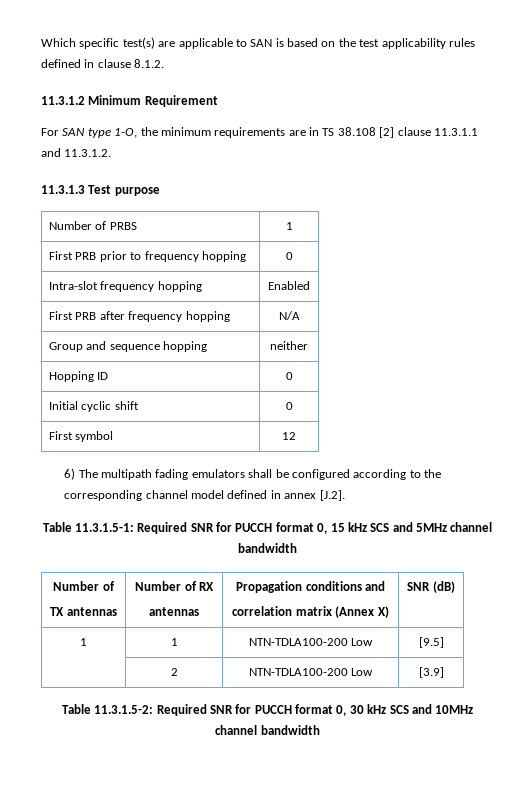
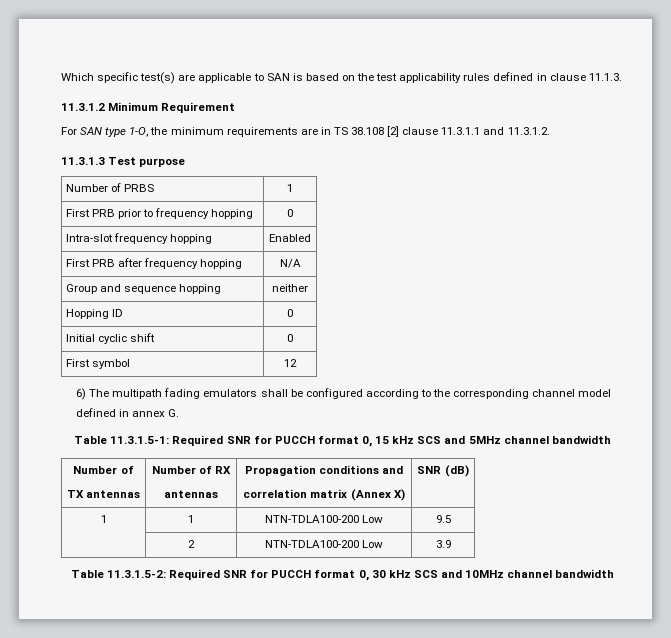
- Which specific test(s) are applicable to SAN is based on the test applicability rules defined in clause 8.1.2.
+ Which specific test(s) are applicable to SAN is based on the test applicability rules defined in clause 11.1.3.
- 6) The multipath fading emulators shall be configured according to the corresponding channel model defined in annex [J.2].
+ 6) The multipath fading emulators shall be configured according to the corresponding channel model defined in annex G.
- 1 | 1 | NTN-TDLA100-200 Low | [9.5]
+ 1 | 1 | NTN-TDLA100-200 Low | 9.5
- | 2 | NTN-TDLA100-200 Low | [3.9]
+ | 2 | NTN-TDLA100-200 Low | 3.9

